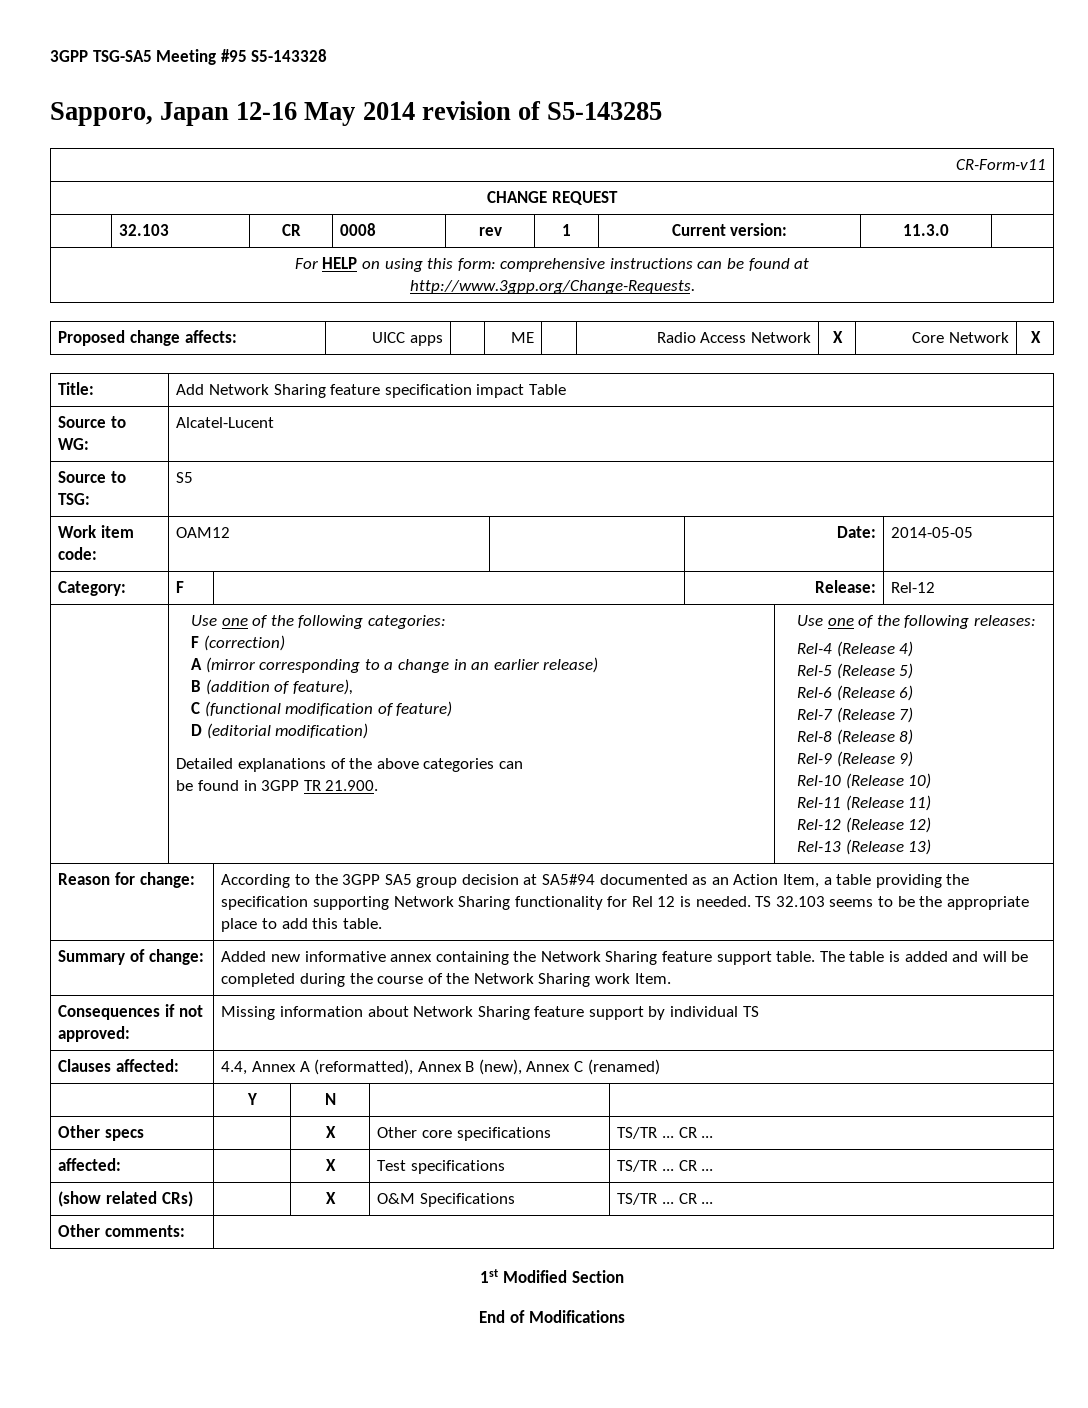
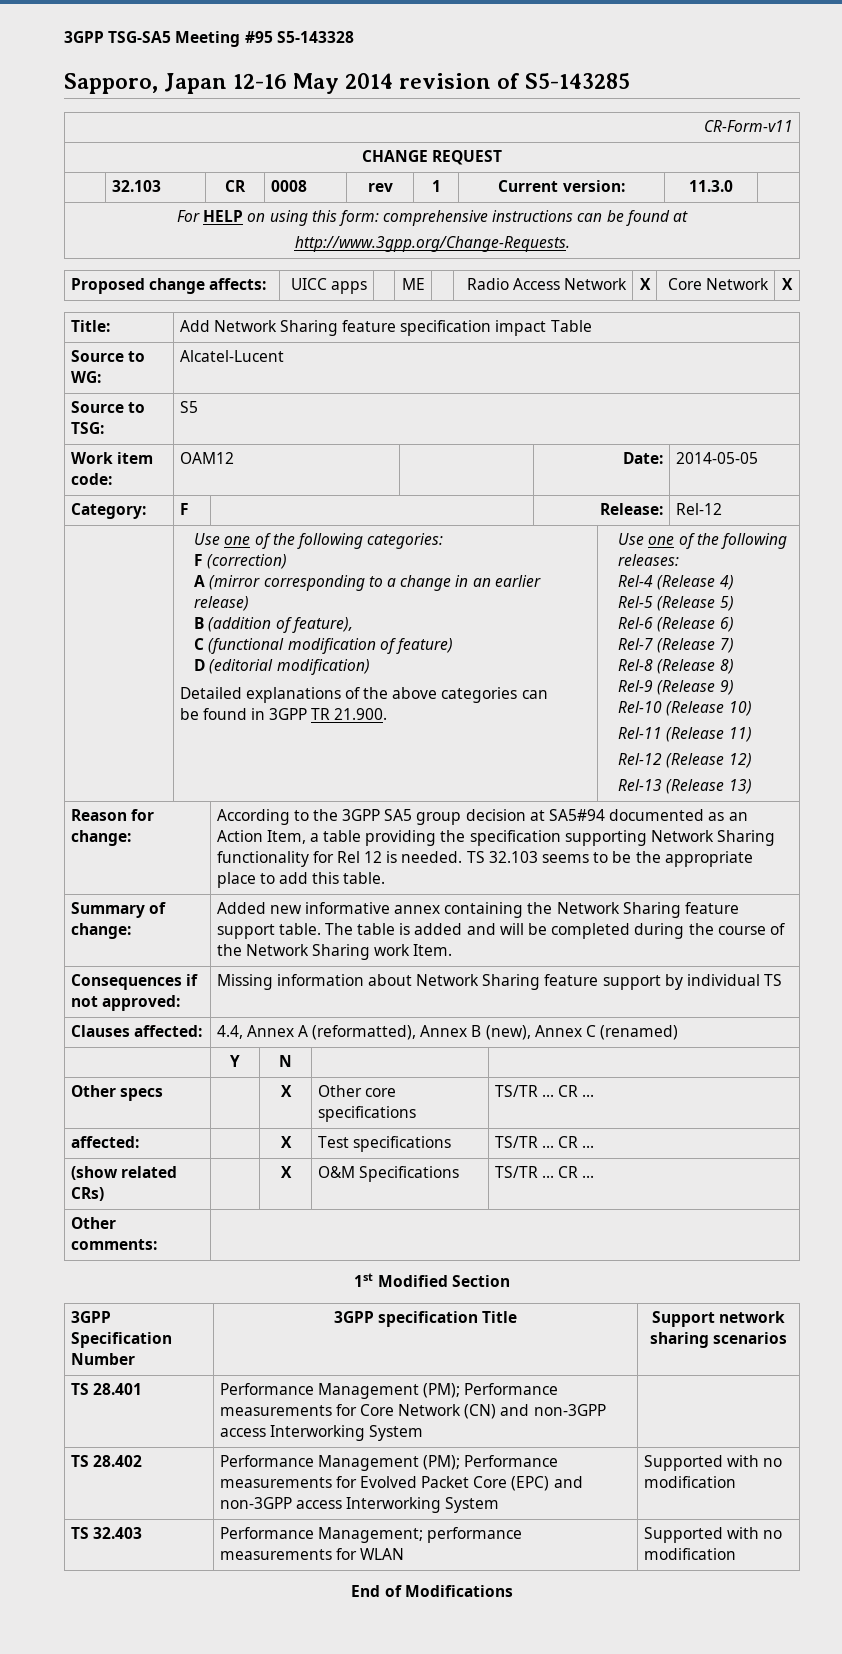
+ 3GPP Specification Number | 3GPP specification Title | Support network sharing scenarios
+ TS 28.401 | Performance Management (PM); Performance measurements for Core Network (CN) and non-3GPP access Interworking System |
+ TS 28.402 | Performance Management (PM); Performance measurements for Evolved Packet Core (EPC) and non-3GPP access Interworking System | Supported with no modification
+ TS 32.403 | Performance Management; performance measurements for WLAN | Supported with no modification

